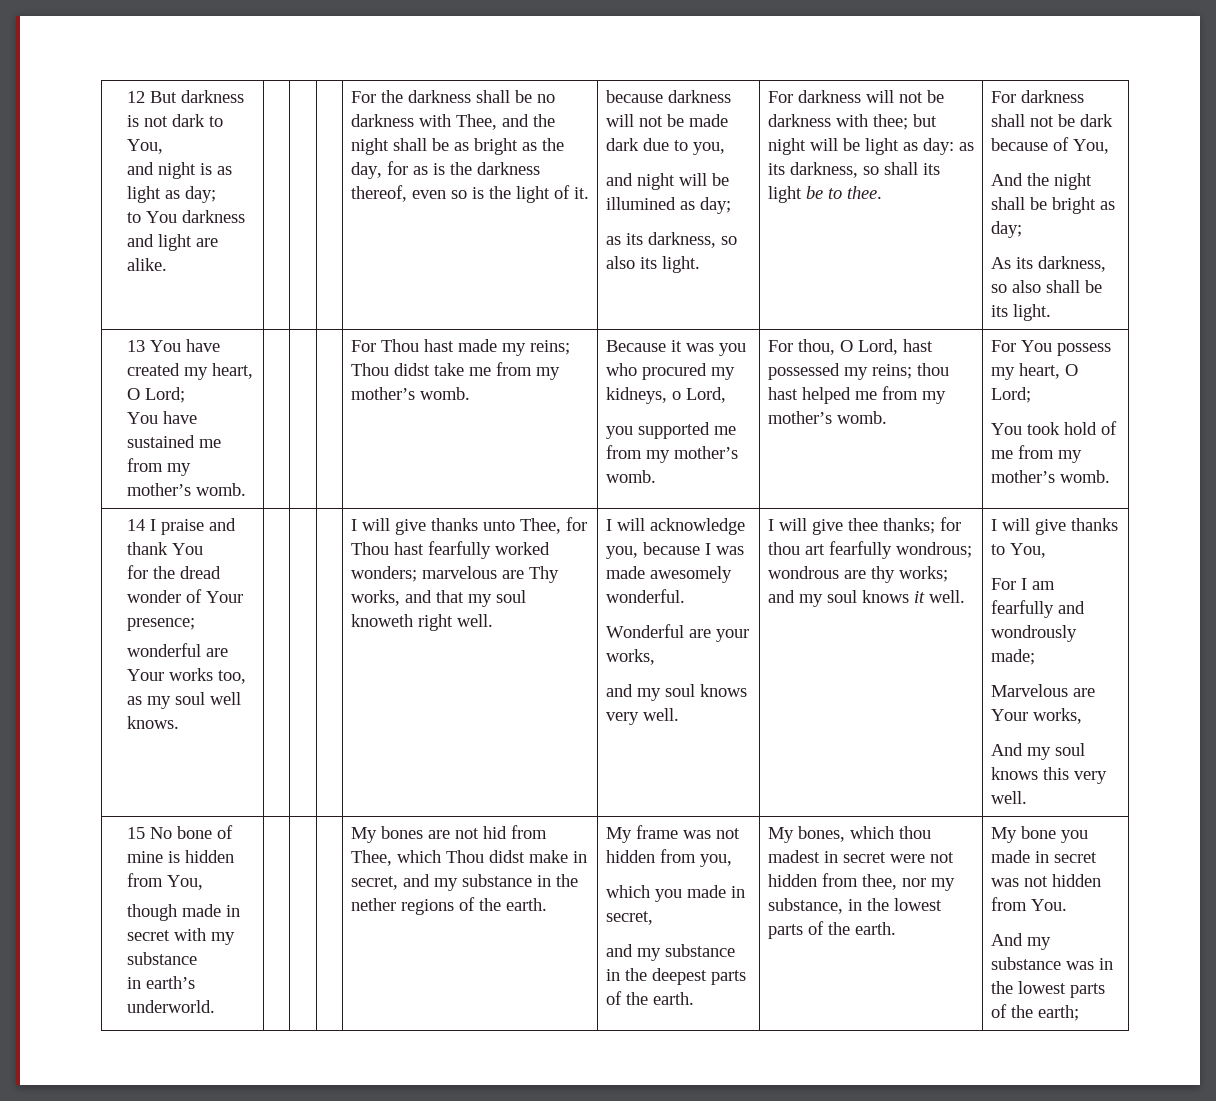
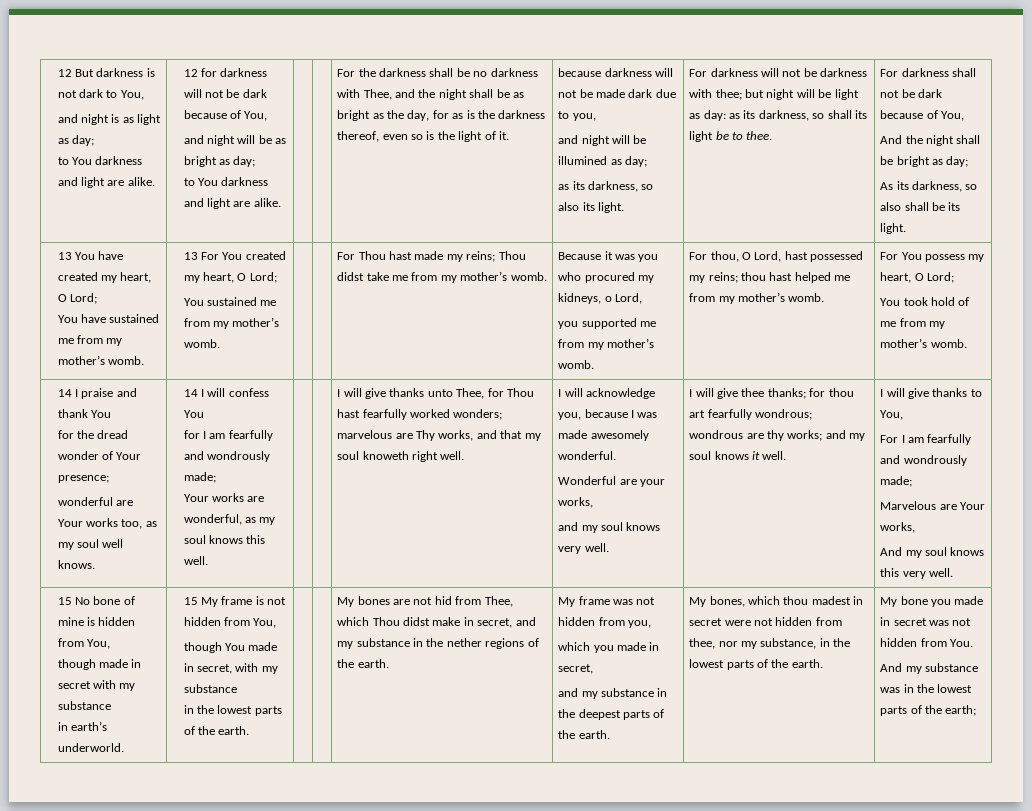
+ 12 for darkness will not be dark because of You,
+ and night will be as bright as day;
+ to You darkness and light are alike.
+ 13 For You created my heart, O Lord;
+ You sustained me from my mother’s womb.
+ 14 I will confess You
+ for I am fearfully and wondrously made;
+ Your works are wonderful, as my soul knows this well.
+ 15 My frame is not hidden from You,
+ though You made in secret, with my substance
+ in the lowest parts of the earth.

